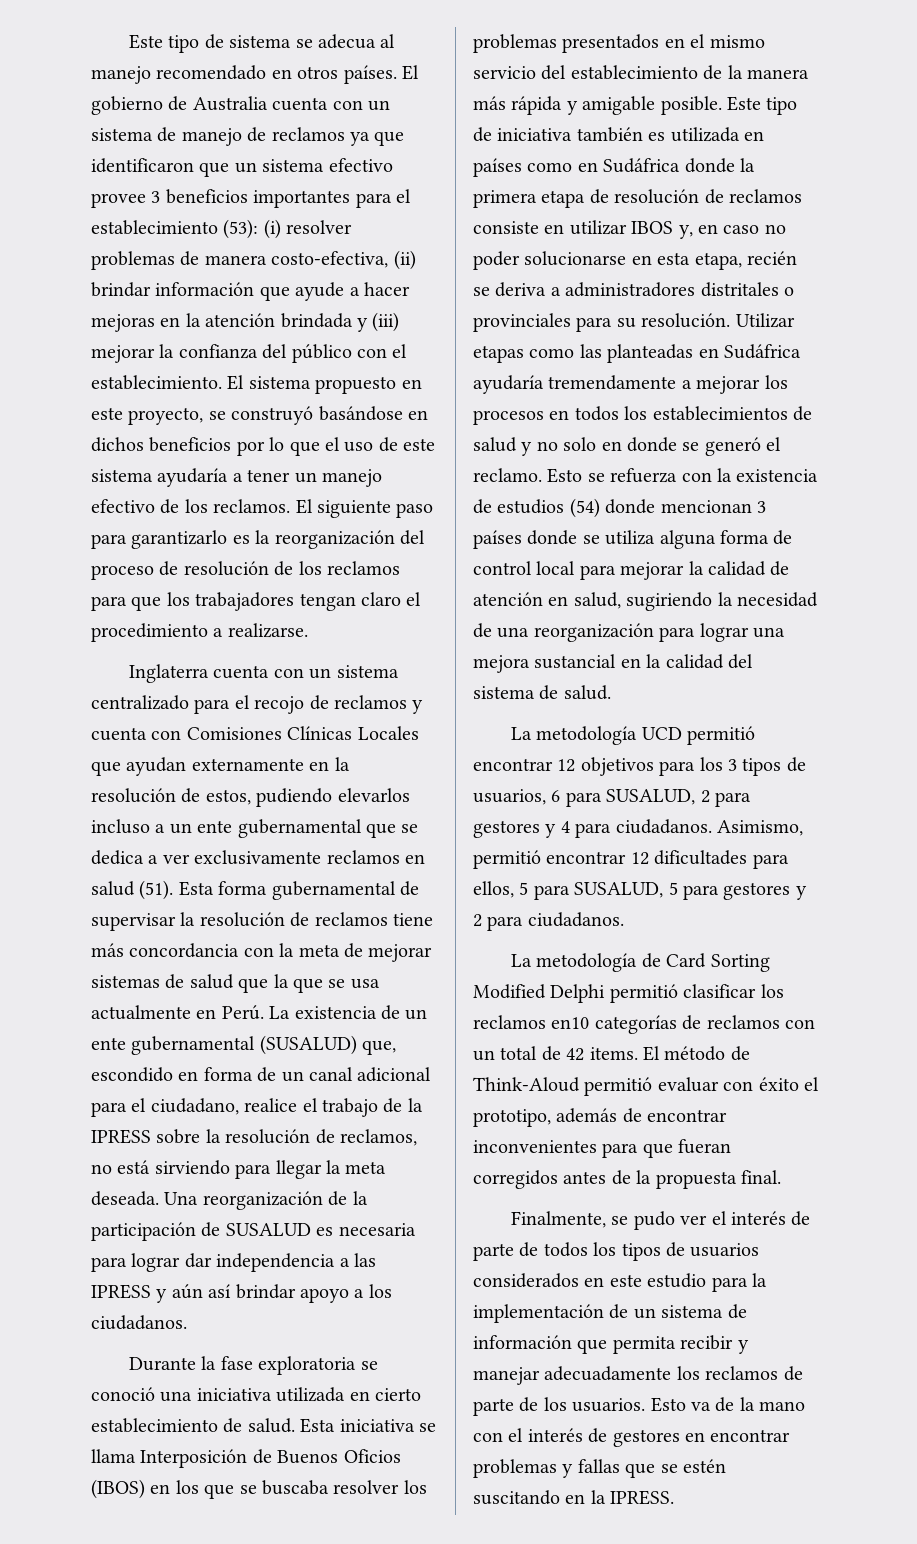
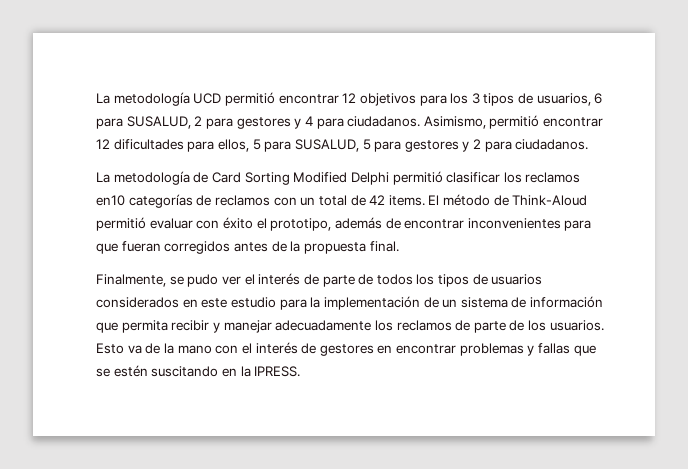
- Este tipo de sistema se adecua al manejo recomendado en otros países. El gobierno de Australia cuenta con un sistema de manejo de reclamos ya que identificaron que un sistema efectivo provee 3 beneficios importantes para el establecimiento (53): (i) resolver problemas de manera costo-efectiva, (ii) brindar información que ayude a hacer mejoras en la atención brindada y (iii) mejorar la confianza del público con el establecimiento. El sistema propuesto en este proyecto, se construyó basándose en dichos beneficios por lo que el uso de este sistema ayudaría a tener un manejo efectivo de los reclamos. El siguiente paso para garantizarlo es la reorganización del proceso de resolución de los reclamos para que los trabajadores tengan claro el procedimiento a realizarse.
- Inglaterra cuenta con un sistema centralizado para el recojo de reclamos y cuenta con Comisiones Clínicas Locales que ayudan externamente en la resolución de estos, pudiendo elevarlos incluso a un ente gubernamental que se dedica a ver exclusivamente reclamos en salud (51). Esta forma gubernamental de supervisar la resolución de reclamos tiene más concordancia con la meta de mejorar sistemas de salud que la que se usa actualmente en Perú. La existencia de un ente gubernamental (SUSALUD) que, escondido en forma de un canal adicional para el ciudadano, realice el trabajo de la IPRESS sobre la resolución de reclamos, no está sirviendo para llegar la meta deseada. Una reorganización de la participación de SUSALUD es necesaria para lograr dar independencia a las IPRESS y aún así brindar apoyo a los ciudadanos.
- Durante la fase exploratoria se conoció una iniciativa utilizada en cierto establecimiento de salud. Esta iniciativa se llama Interposición de Buenos Oficios (IBOS) en los que se buscaba resolver los problemas presentados en el mismo servicio del establecimiento de la manera más rápida y amigable posible. Este tipo de iniciativa también es utilizada en países como en Sudáfrica donde la primera etapa de resolución de reclamos consiste en utilizar IBOS y, en caso no poder solucionarse en esta etapa, recién se deriva a administradores distritales o provinciales para su resolución. Utilizar etapas como las planteadas en Sudáfrica ayudaría tremendamente a mejorar los procesos en todos los establecimientos de salud y no solo en donde se generó el reclamo. Esto se refuerza con la existencia de estudios (54) donde mencionan 3 países donde se utiliza alguna forma de control local para mejorar la calidad de atención en salud, sugiriendo la necesidad de una reorganización para lograr una mejora sustancial en la calidad del sistema de salud.

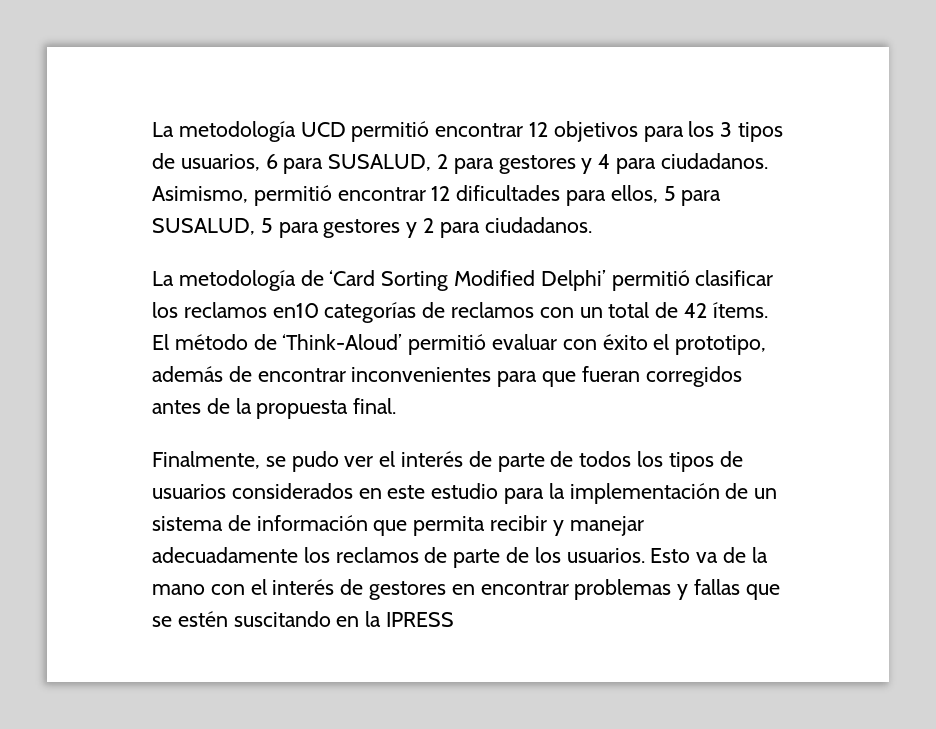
- La metodología de Card Sorting Modified Delphi permitió clasificar los reclamos en10 categorías de reclamos con un total de 42 items.
+ La metodología de ‘Card Sorting Modified Delphi’ permitió clasificar los reclamos en10 categorías de reclamos con un total de 42 ítems.
- El método de Think-Aloud permitió evaluar con éxito el prototipo, además de encontrar inconvenientes para que fueran corregidos antes de la propuesta final.
+ El método de ‘Think-Aloud’ permitió evaluar con éxito el prototipo, además de encontrar inconvenientes para que fueran corregidos antes de la propuesta final.
- Esto va de la mano con el interés de gestores en encontrar problemas y fallas que se estén suscitando en la IPRESS.
+ Esto va de la mano con el interés de gestores en encontrar problemas y fallas que se estén suscitando en la IPRESS

